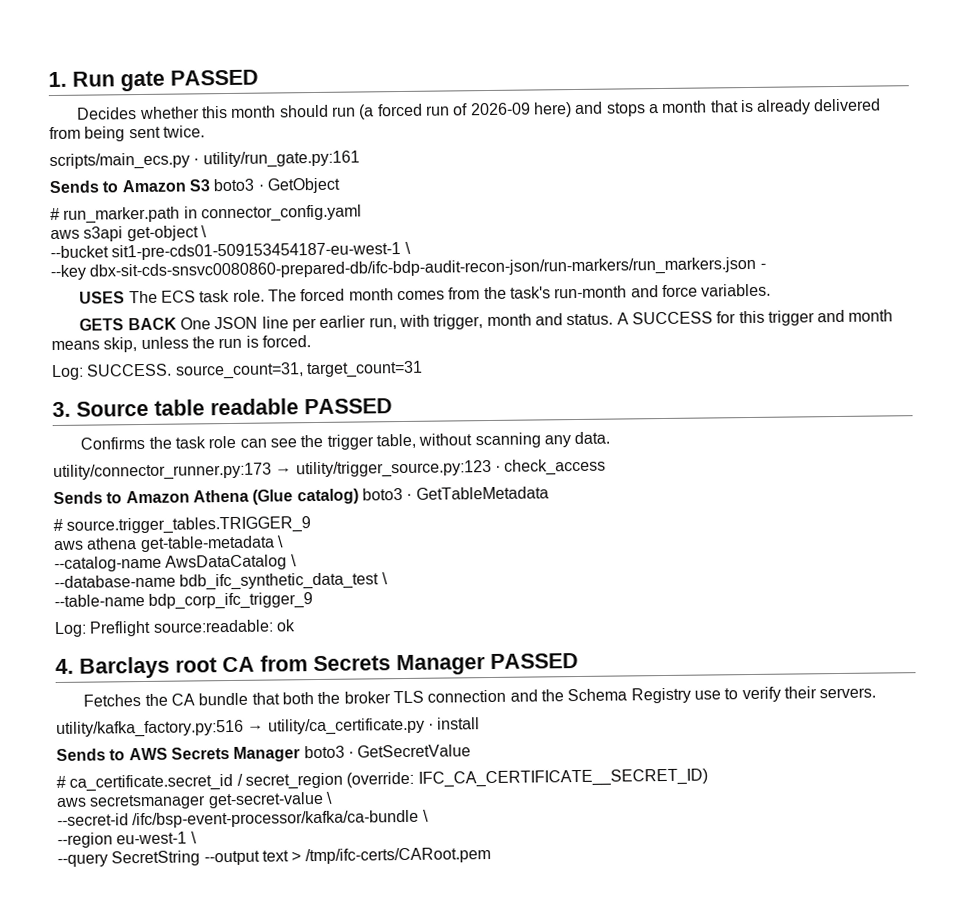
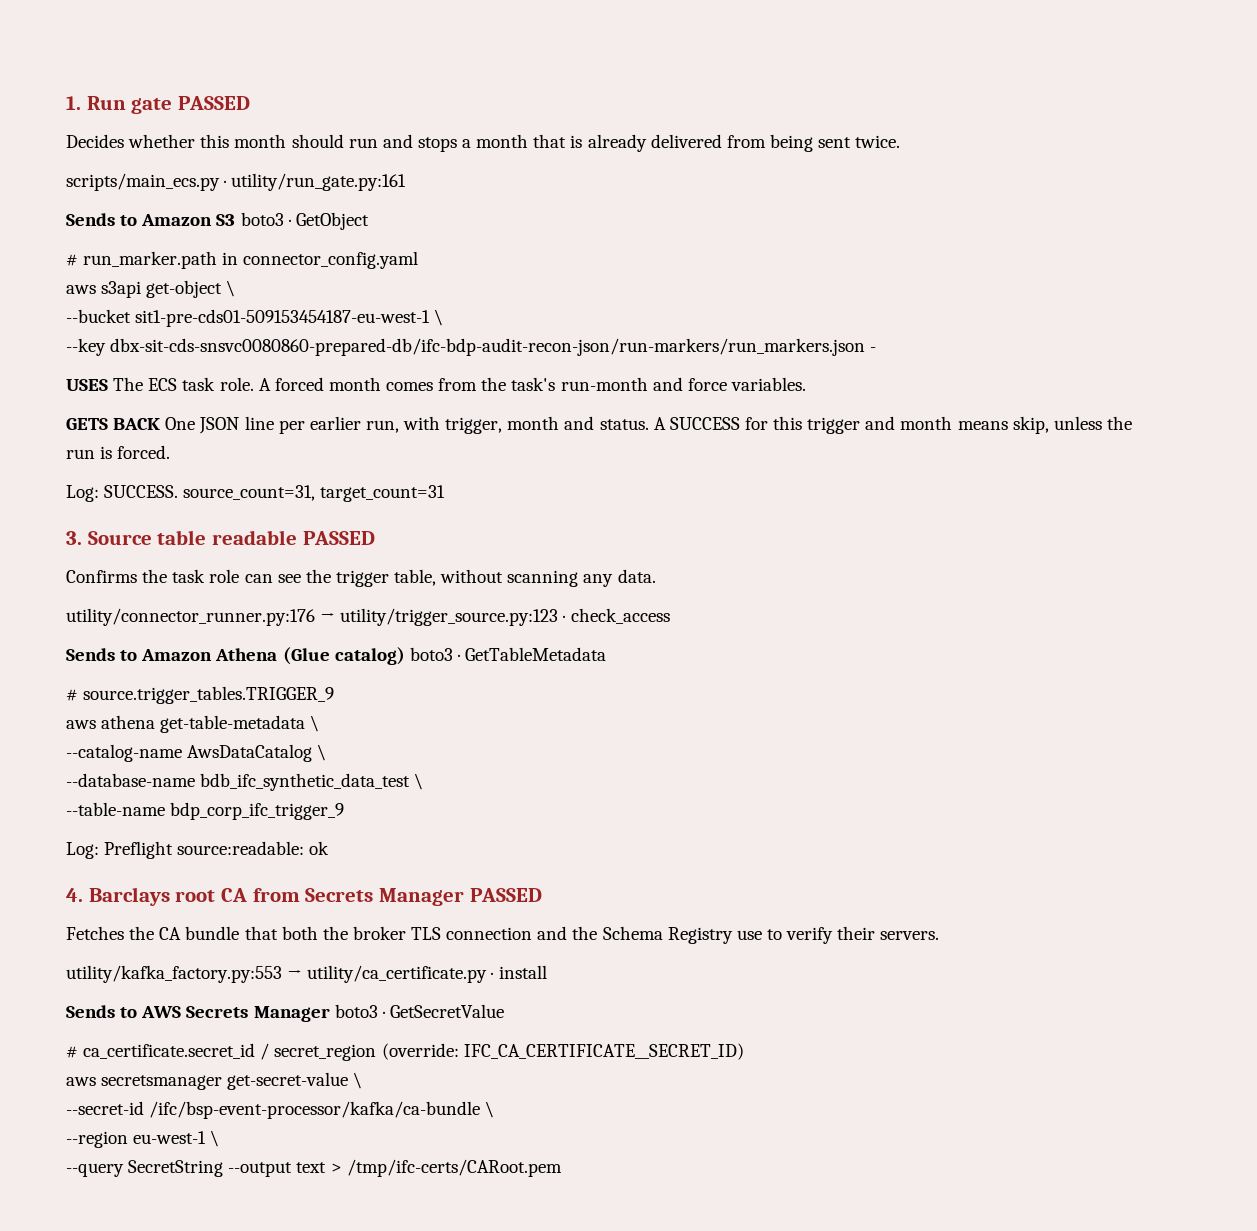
- Decides whether this month should run (a forced run of 2026-09 here) and stops a month that is already delivered from being sent twice.
+ Decides whether this month should run and stops a month that is already delivered from being sent twice.
- The forced month comes from the task's run-month and force variables.
+ A forced month comes from the task's run-month and force variables.
- utility/connector_runner.py:173 → utility/trigger_source.py:123 · check_access
+ utility/connector_runner.py:176 → utility/trigger_source.py:123 · check_access
- utility/kafka_factory.py:516 → utility/ca_certificate.py · install
+ utility/kafka_factory.py:553 → utility/ca_certificate.py · install

